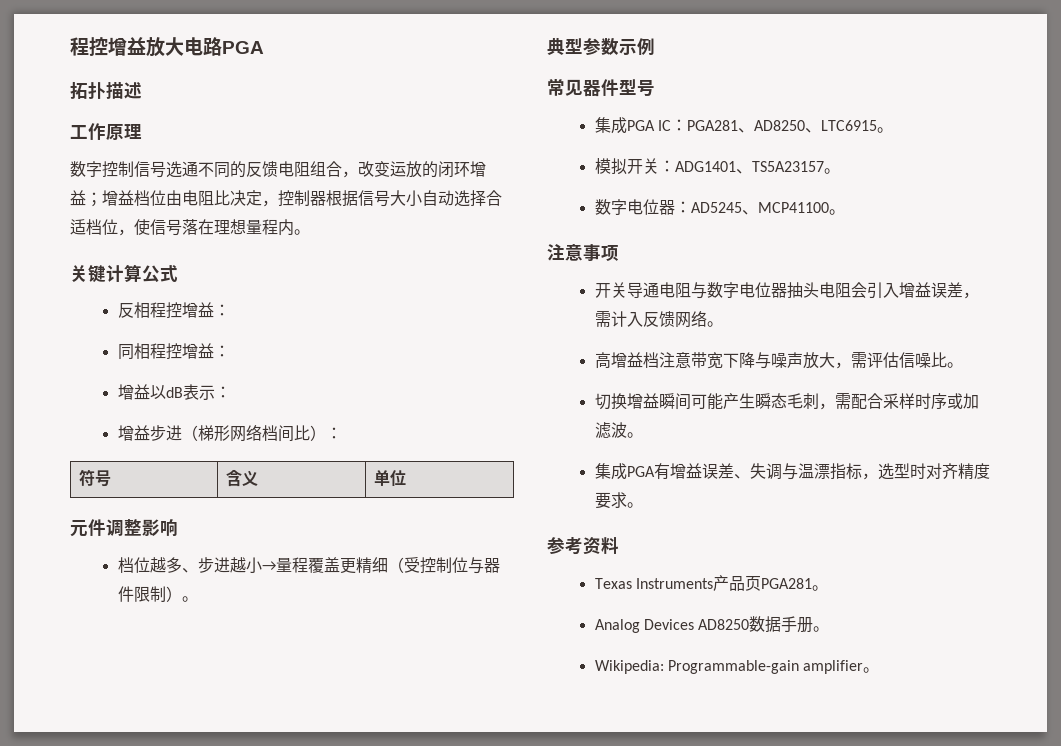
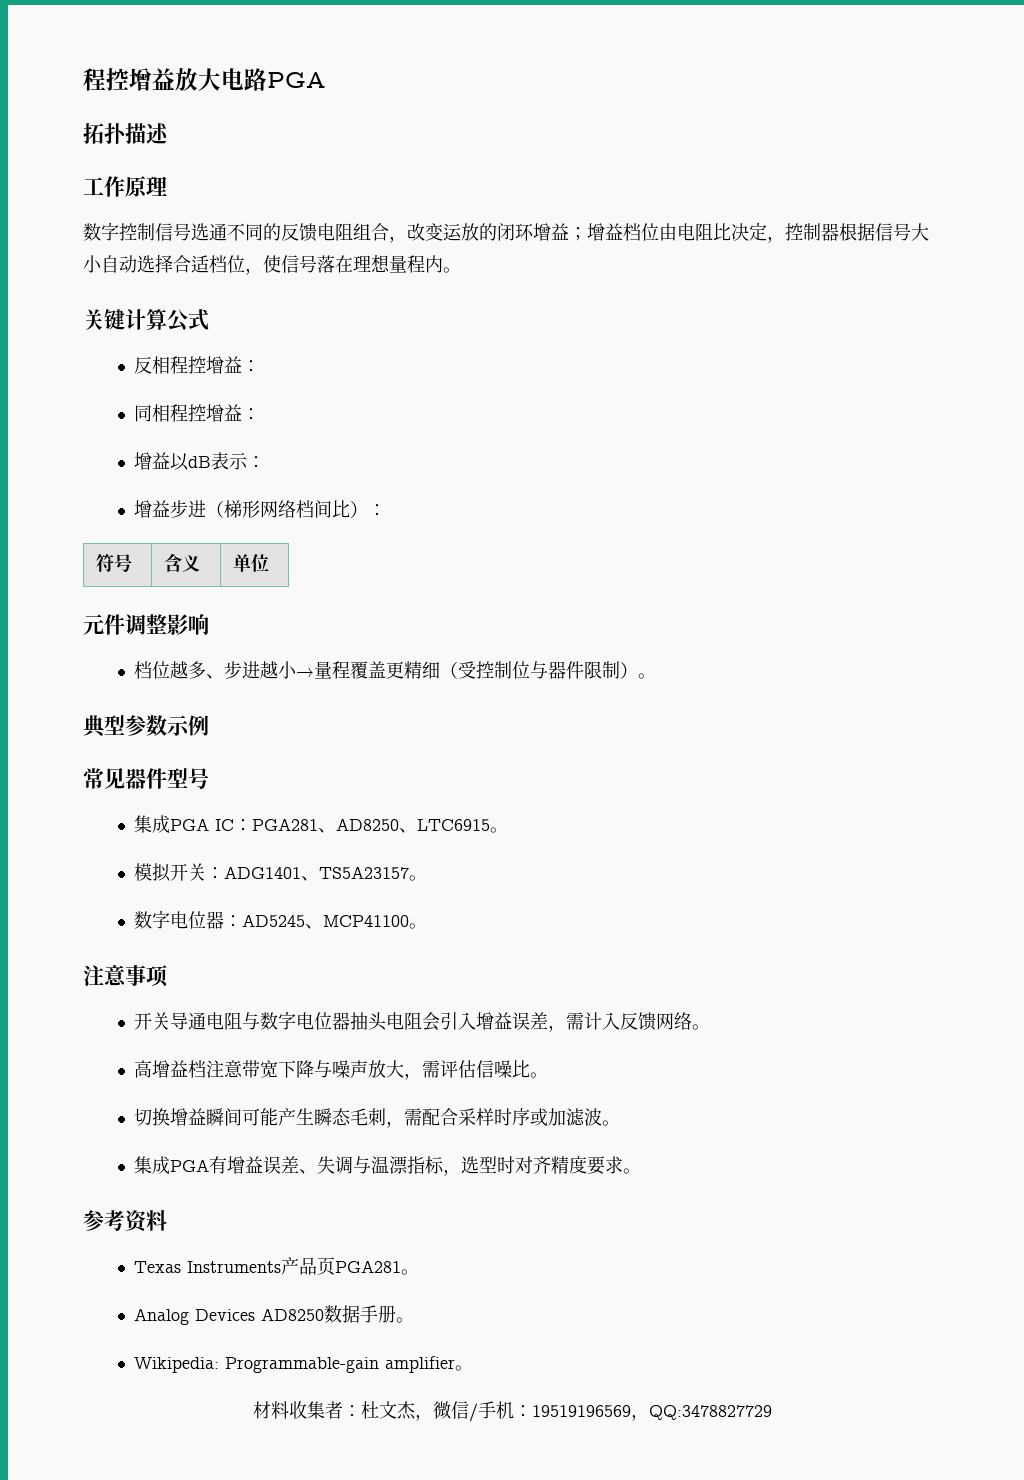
+ 材料收集者：杜文杰，微信/手机：19519196569，QQ:3478827729

